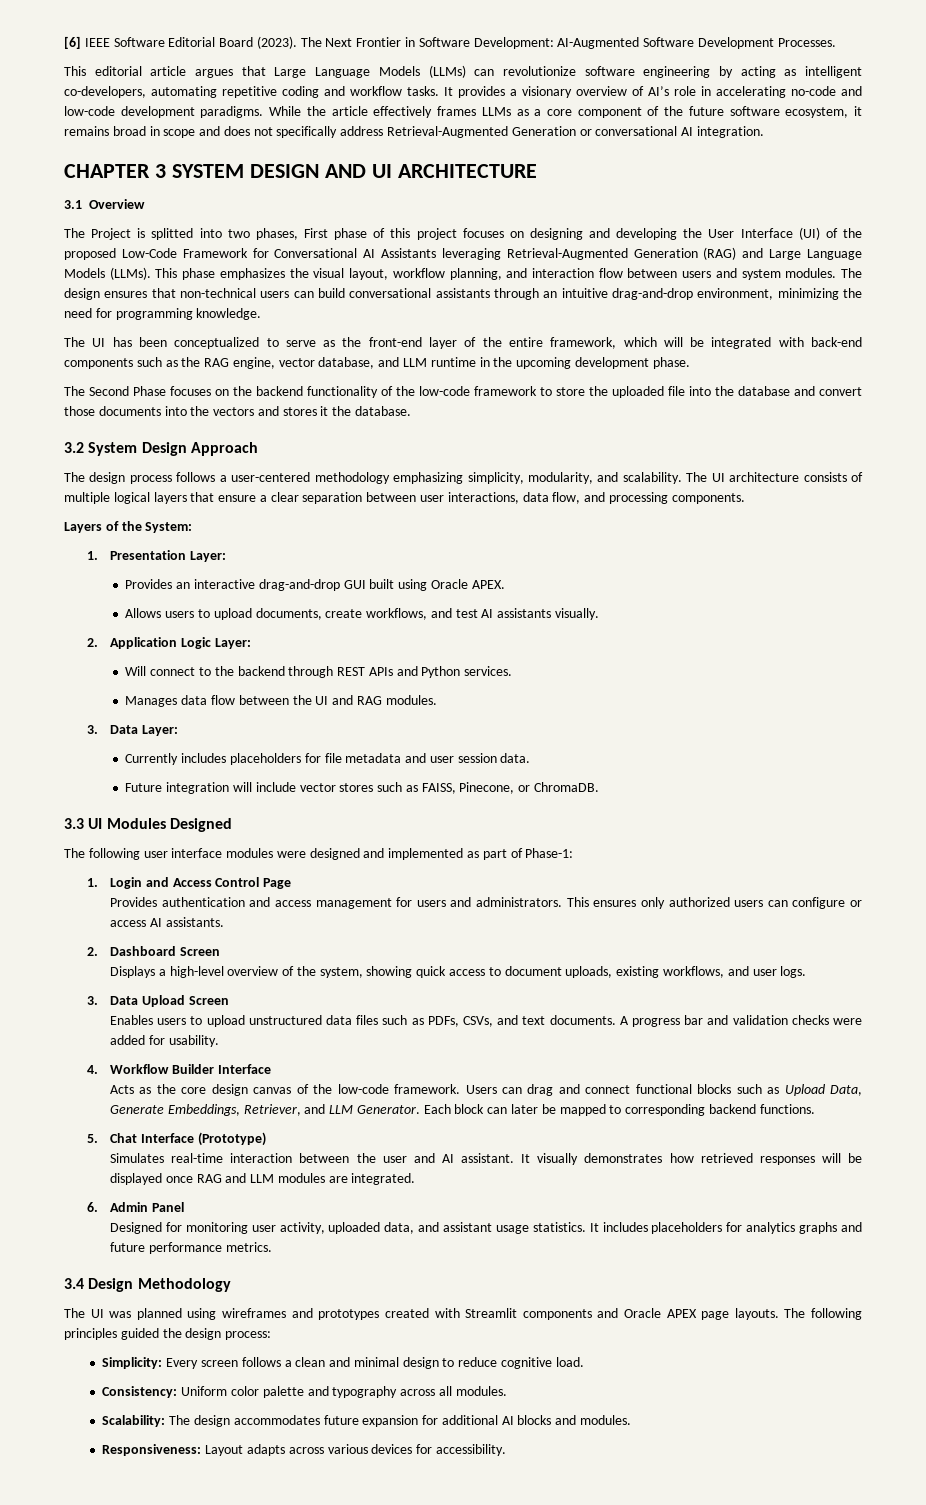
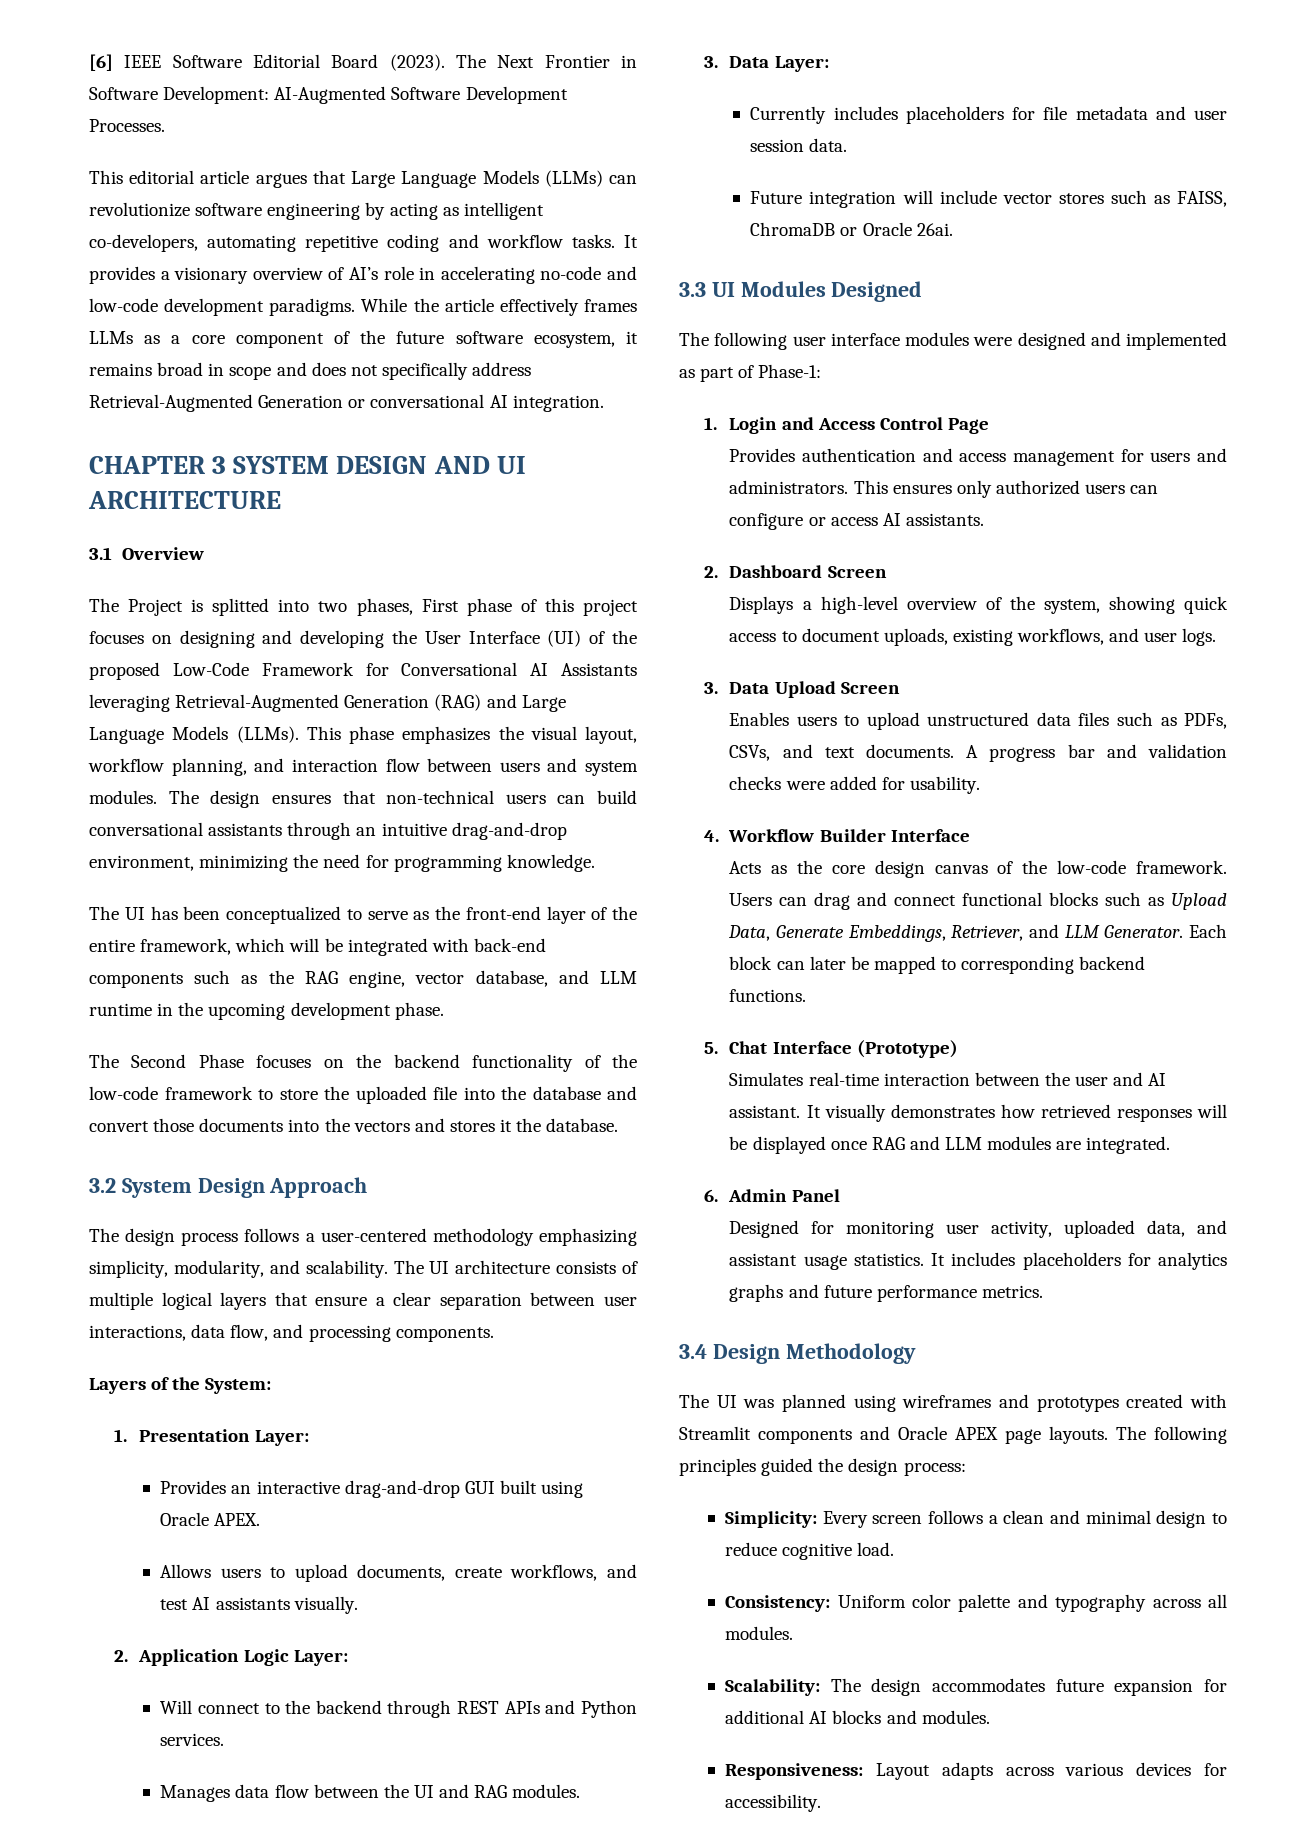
- Future integration will include vector stores such as FAISS, Pinecone, or ChromaDB.
+ Future integration will include vector stores such as FAISS, ChromaDB or Oracle 26ai.

